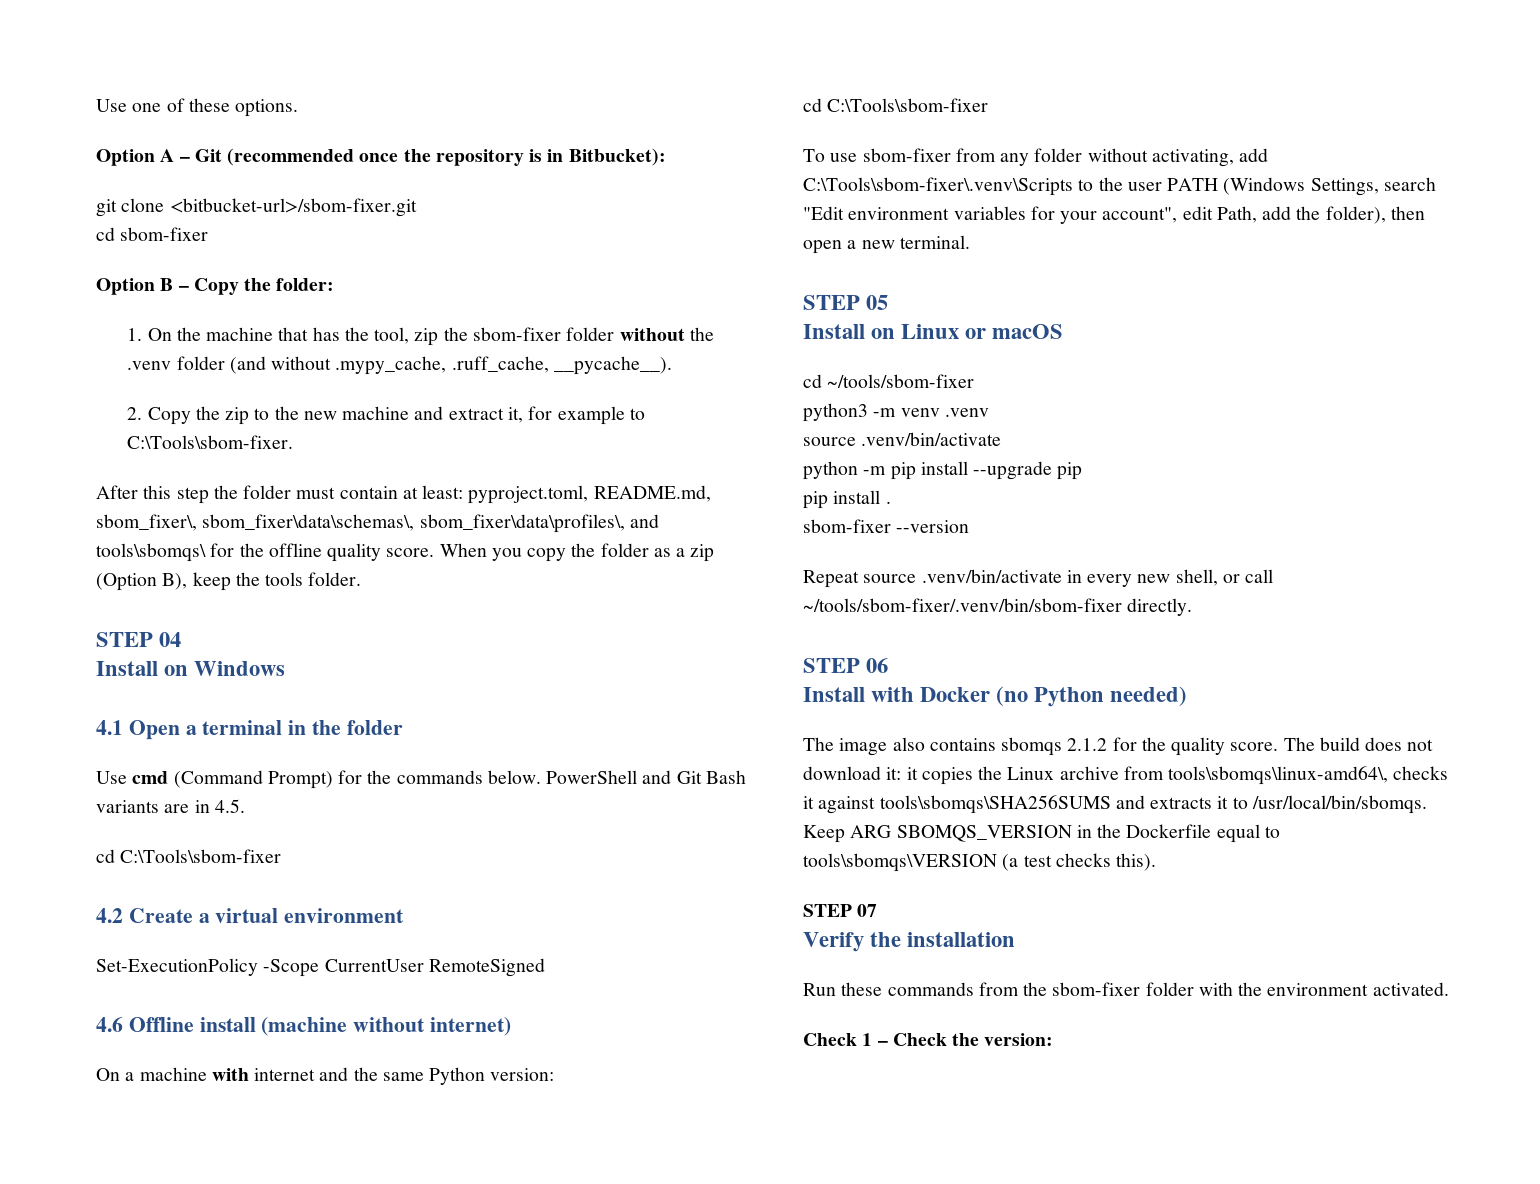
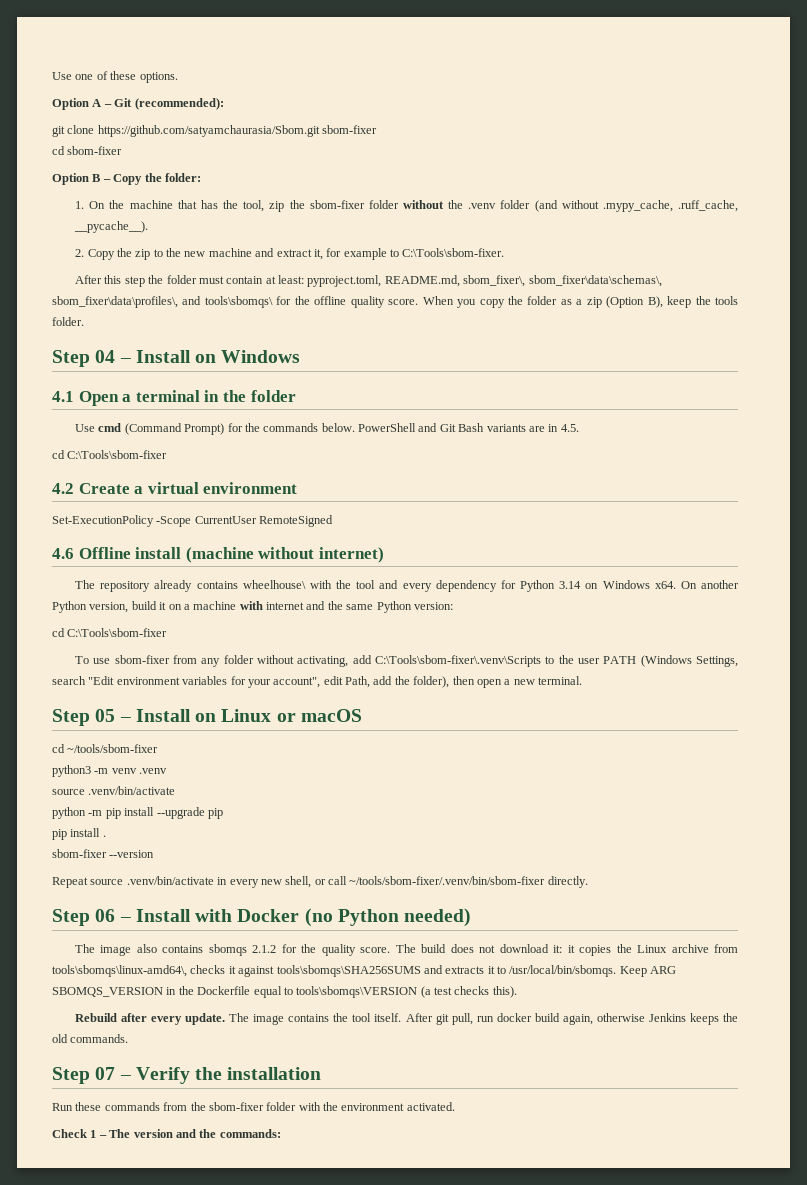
- Option A – Git (recommended once the repository is in Bitbucket):
+ Option A – Git (recommended):
- git clone <bitbucket-url>/sbom-fixer.git
+ git clone https://github.com/satyamchaurasia/Sbom.git sbom-fixer
- STEP 04
- Install on Windows
+ Step 04 – Install on Windows
- On a machine with internet and the same Python version:
+ The repository already contains wheelhouse\ with the tool and every dependency for Python 3.14 on Windows x64. On another Python version, build it on a machine with internet and the same Python version:
- STEP 05
- Install on Linux or macOS
+ Step 05 – Install on Linux or macOS
- STEP 06
- Install with Docker (no Python needed)
+ Step 06 – Install with Docker (no Python needed)
- STEP 07
- Verify the installation
+ Rebuild after every update. The image contains the tool itself. After git pull, run docker build again, otherwise Jenkins keeps the old commands.
+ Step 07 – Verify the installation
- Check 1 – Check the version:
+ Check 1 – The version and the commands:

